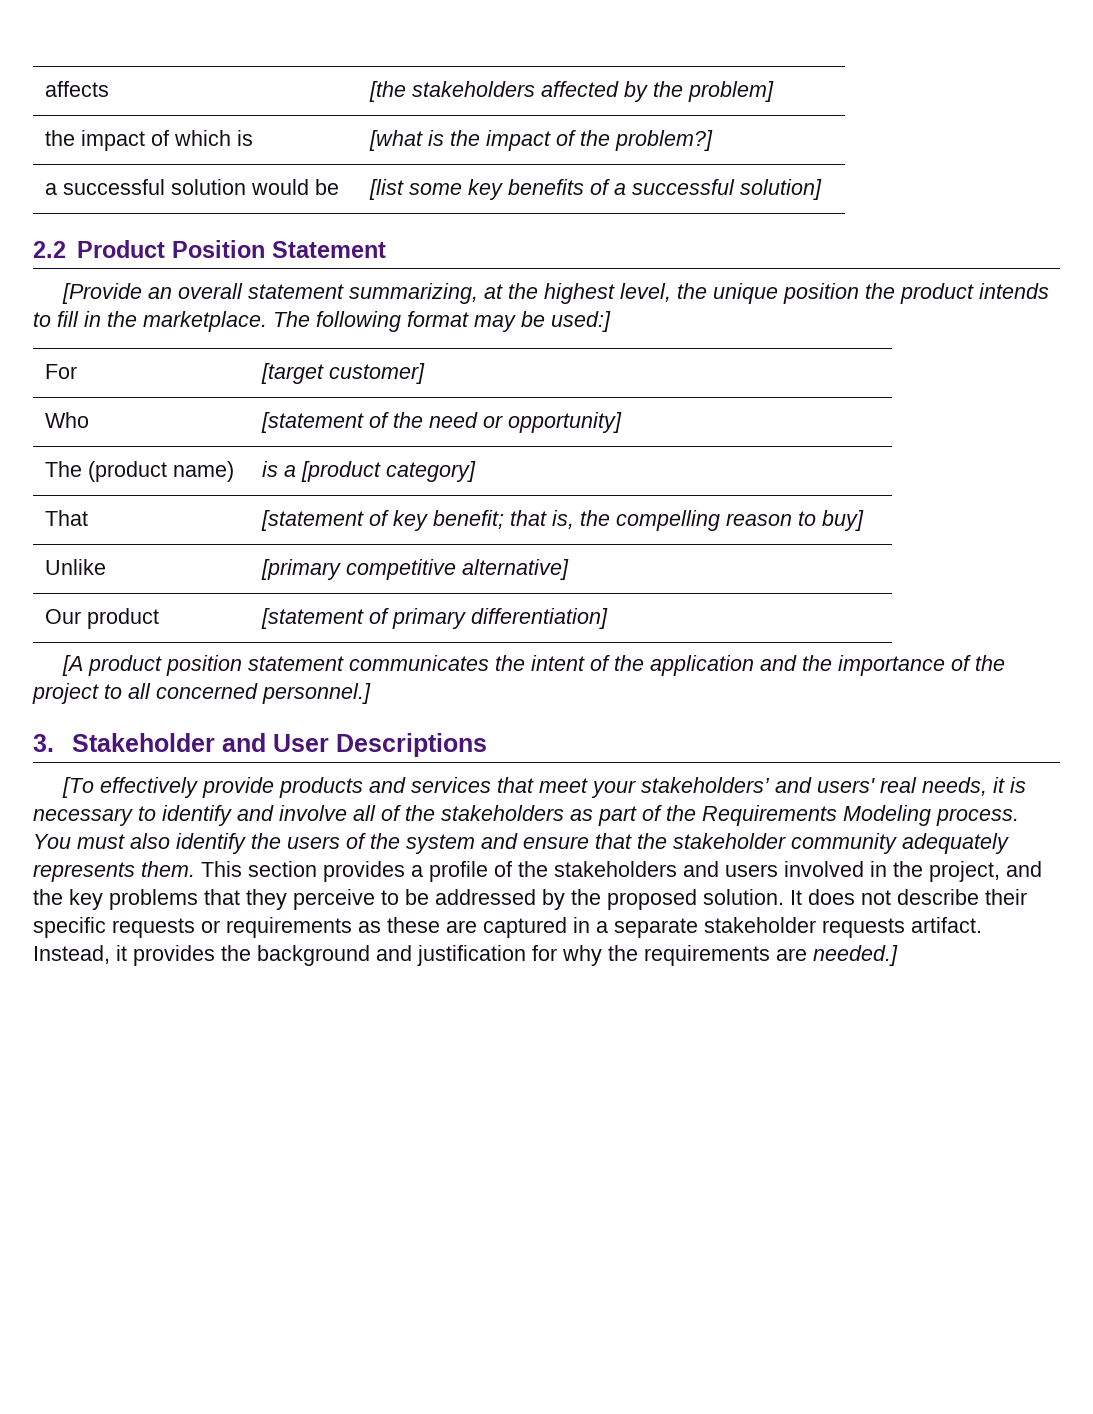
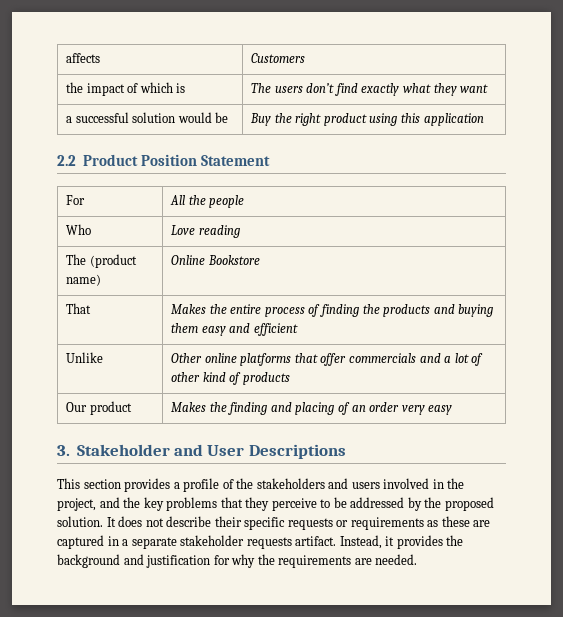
- affects | [the stakeholders affected by the problem]
+ affects | Customers
- the impact of which is | [what is the impact of the problem?]
+ the impact of which is | The users don’t find exactly what they want
- a successful solution would be | [list some key benefits of a successful solution]
+ a successful solution would be | Buy the right product using this application
  2.2 Product Position Statement
- [Provide an overall statement summarizing, at the highest level, the unique position the product intends to fill in the marketplace. The following format may be used:]
- For | [target customer]
- Who | [statement of the need or opportunity]
- The (product name) | is a [product category]
- That | [statement of key benefit; that is, the compelling reason to buy]
- Unlike | [primary competitive alternative]
- Our product | [statement of primary differentiation]
- [A product position statement communicates the intent of the application and the importance of the project to all concerned personnel.]
+ For | All the people
+ Who | Love reading
+ The (product name) | Online Bookstore
+ That | Makes the entire process of finding the products and buying them easy and efficient
+ Unlike | Other online platforms that offer commercials and a lot of other kind of products
+ Our product | Makes the finding and placing of an order very easy
- [To effectively provide products and services that meet your stakeholders’ and users' real needs, it is necessary to identify and involve all of the stakeholders as part of the Requirements Modeling process. You must also identify the users of the system and ensure that the stakeholder community adequately represents them.
- Instead, it provides the background and justification for why the requirements are needed.]
+ Instead, it provides the background and justification for why the requirements are needed.

